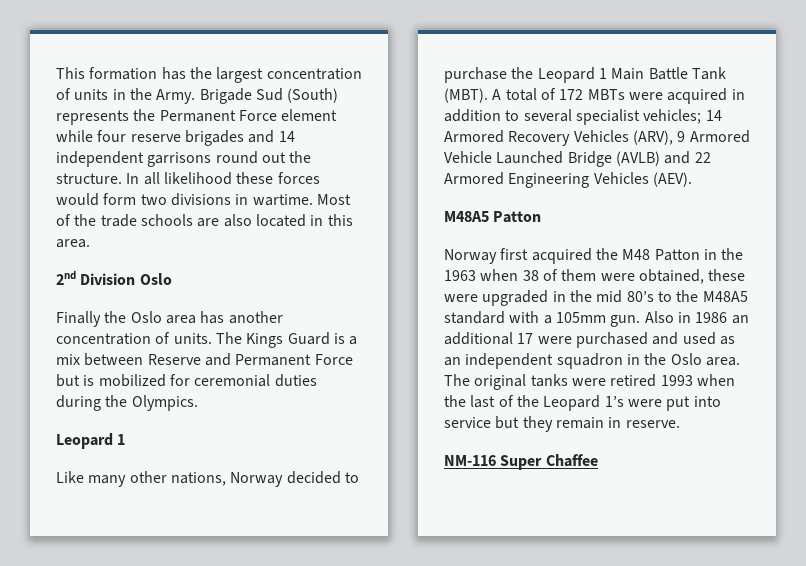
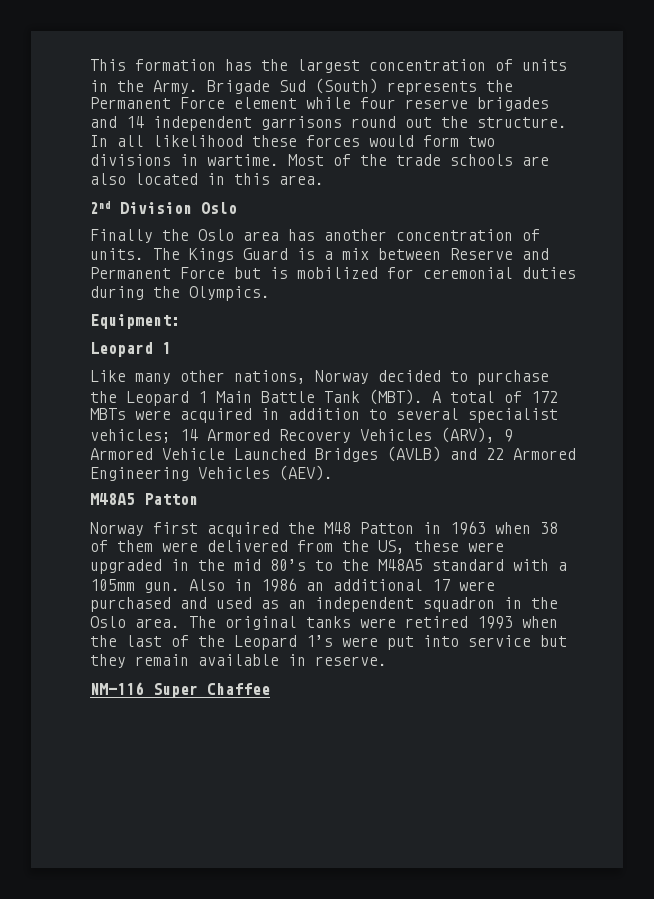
+ Equipment:
- A total of 172 MBTs were acquired in addition to several specialist vehicles; 14 Armored Recovery Vehicles (ARV), 9 Armored Vehicle Launched Bridge (AVLB) and 22 Armored Engineering Vehicles (AEV).
+ A total of 172 MBTs were acquired in addition to several specialist vehicles; 14 Armored Recovery Vehicles (ARV), 9 Armored Vehicle Launched Bridges (AVLB) and 22 Armored Engineering Vehicles (AEV).
- Norway first acquired the M48 Patton in the 1963 when 38 of them were obtained, these were upgraded in the mid 80’s to the M48A5 standard with a 105mm gun.
+ Norway first acquired the M48 Patton in 1963 when 38 of them were delivered from the US, these were upgraded in the mid 80’s to the M48A5 standard with a 105mm gun.
- The original tanks were retired 1993 when the last of the Leopard 1’s were put into service but they remain in reserve.
+ The original tanks were retired 1993 when the last of the Leopard 1’s were put into service but they remain available in reserve.

